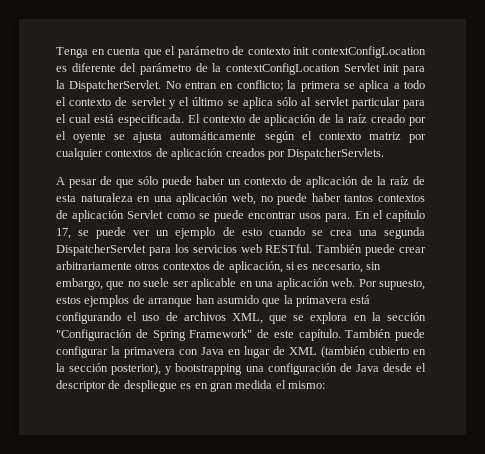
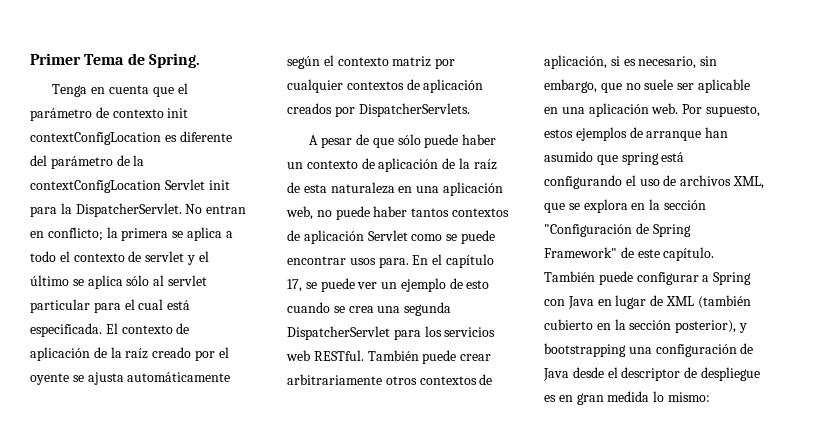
+ Primer Tema de Spring.
- Por supuesto, estos ejemplos de arranque han asumido que la primavera está configurando el uso de archivos XML, que se explora en la sección "Configuración de Spring Framework" de este capítulo.
+ Por supuesto, estos ejemplos de arranque han asumido que spring está configurando el uso de archivos XML, que se explora en la sección "Configuración de Spring Framework" de este capítulo.
- También puede configurar la primavera con Java en lugar de XML (también cubierto en la sección posterior), y bootstrapping una configuración de Java desde el descriptor de despliegue es en gran medida el mismo:
+ También puede configurar a Spring con Java en lugar de XML (también cubierto en la sección posterior), y bootstrapping una configuración de Java desde el descriptor de despliegue es en gran medida lo mismo:

